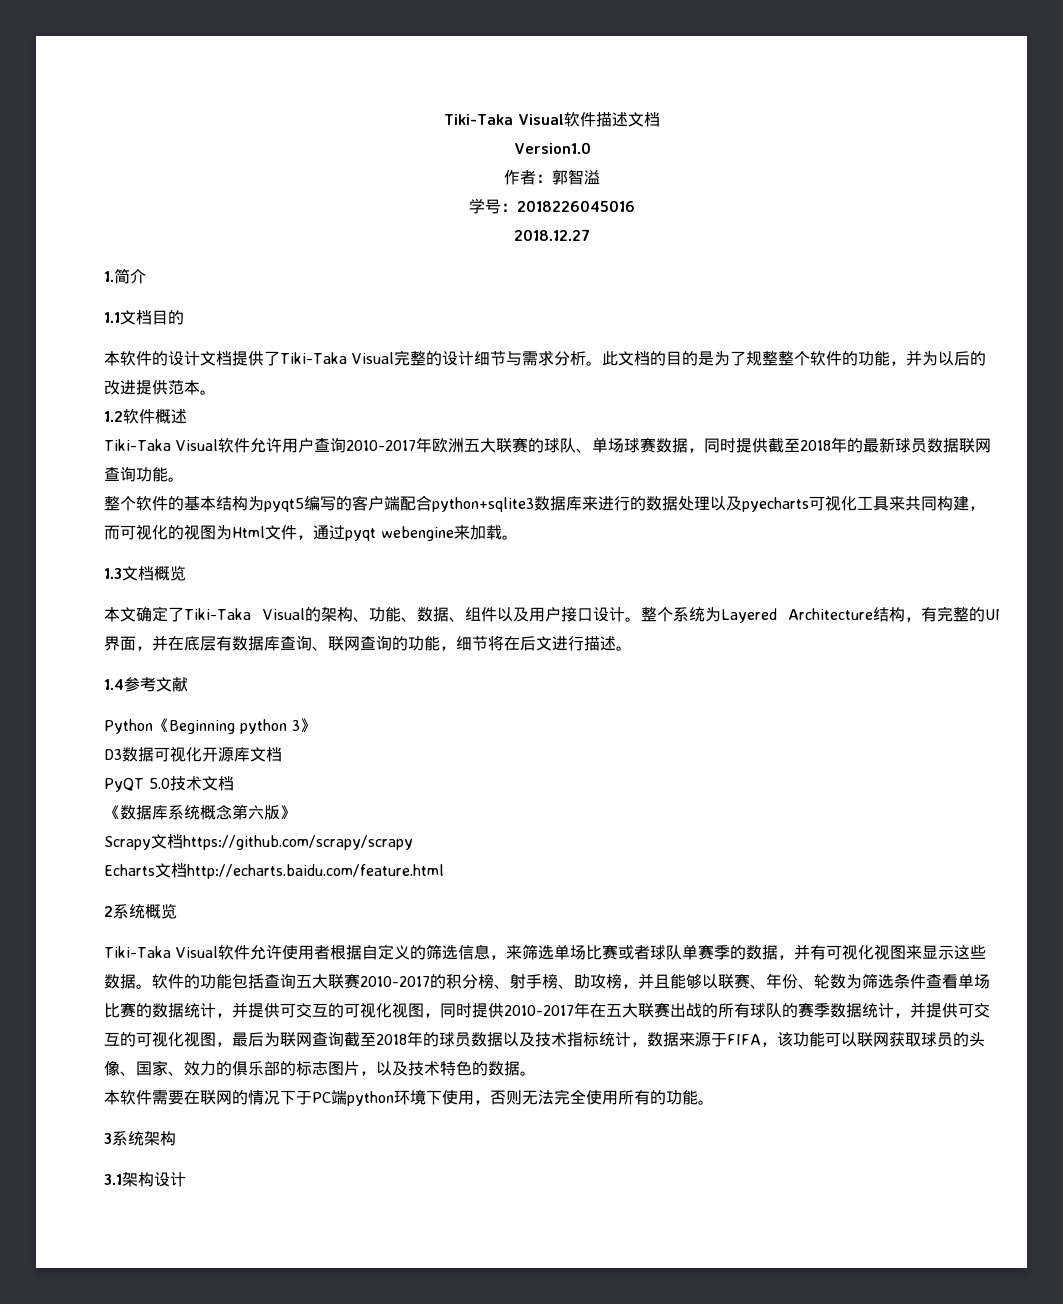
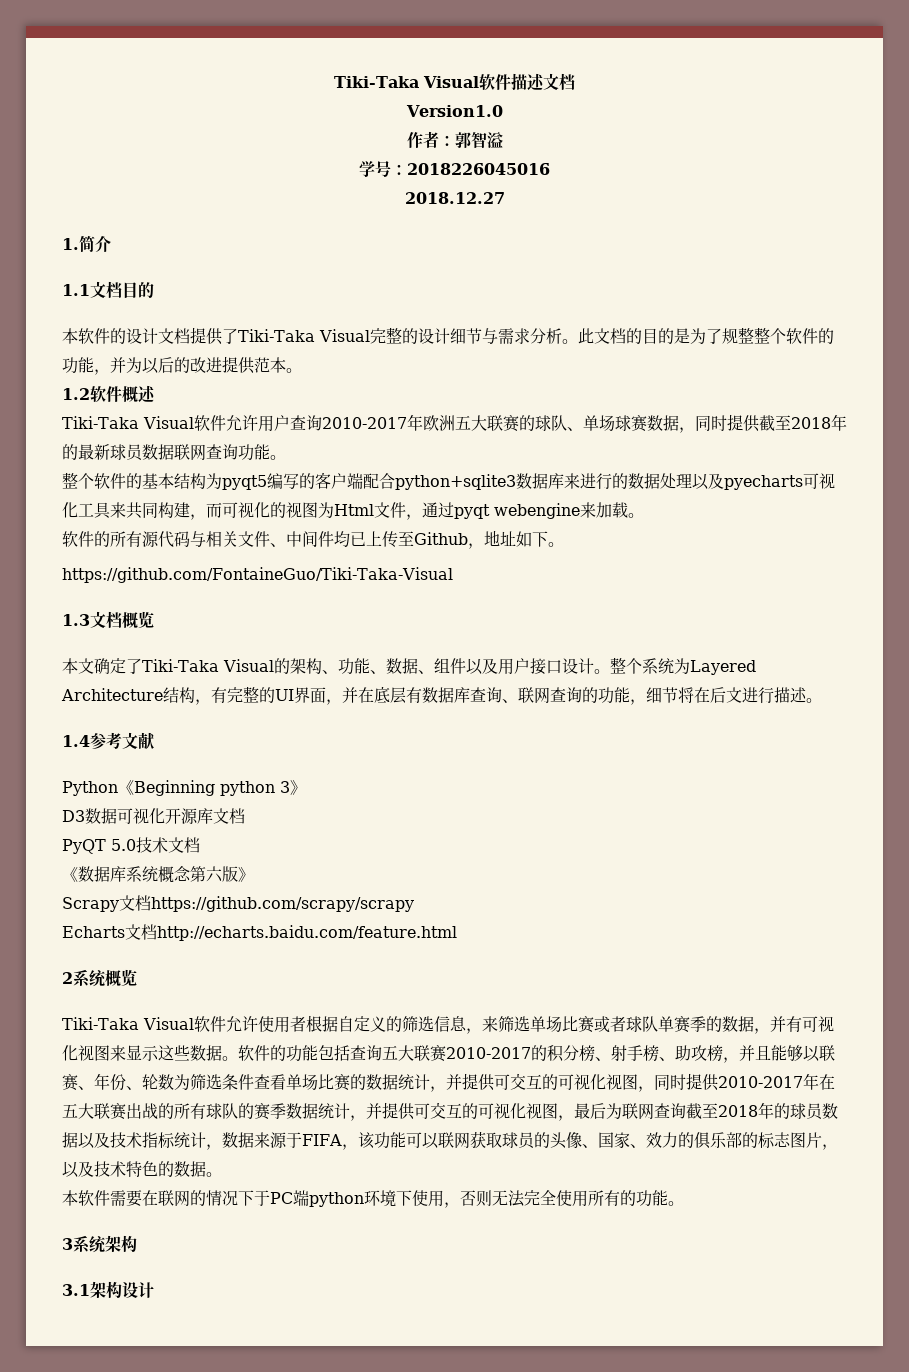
+ 软件的所有源代码与相关文件、中间件均已上传至Github，地址如下。
+ https://github.com/FontaineGuo/Tiki-Taka-Visual

